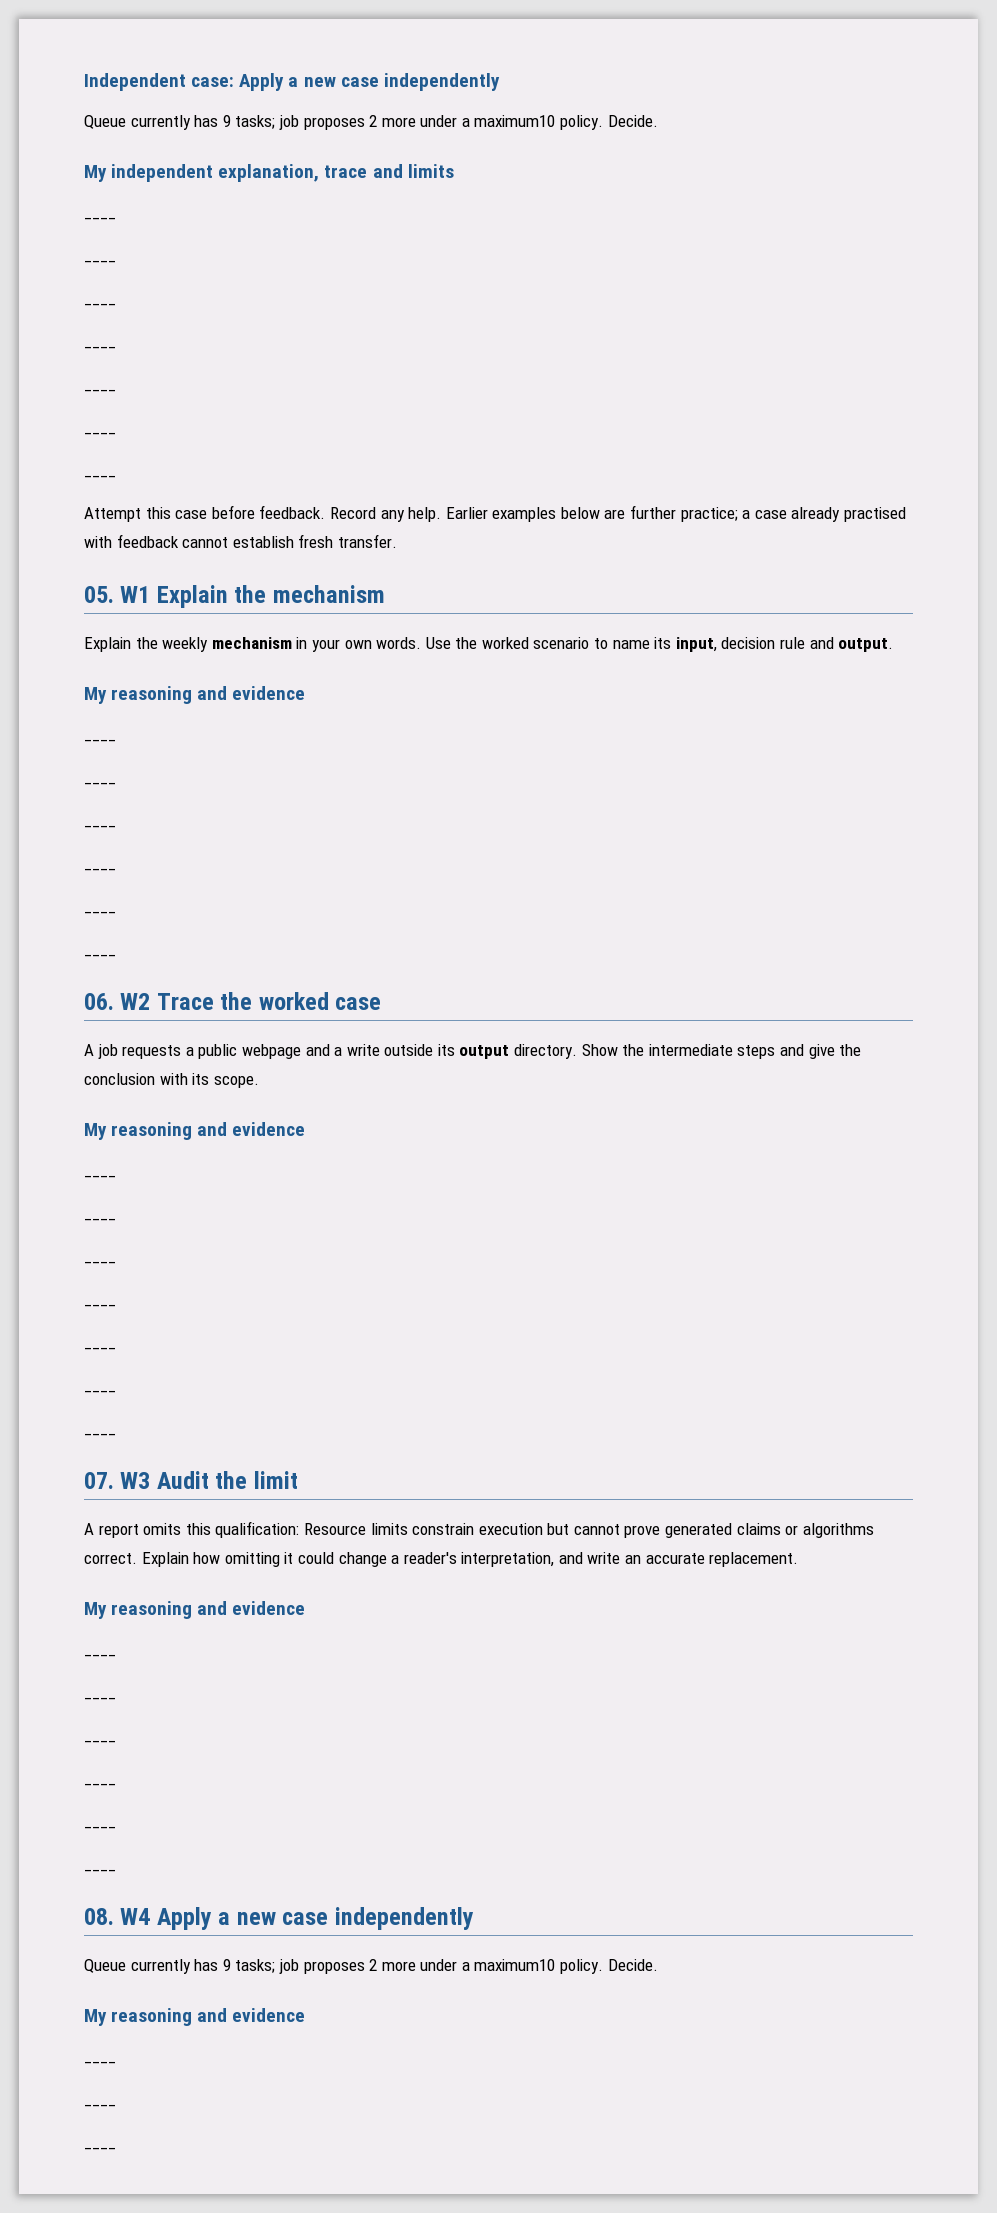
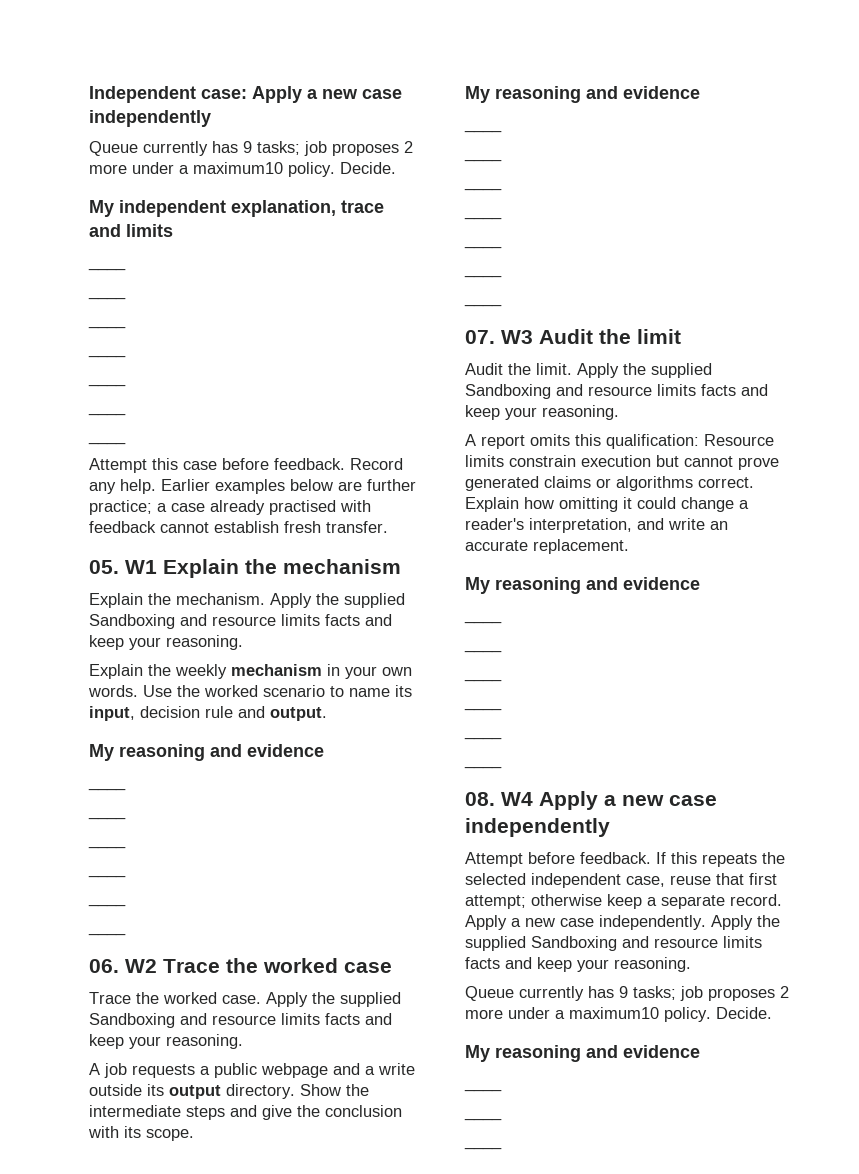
+ Explain the mechanism. Apply the supplied Sandboxing and resource limits facts and keep your reasoning.
+ Trace the worked case. Apply the supplied Sandboxing and resource limits facts and keep your reasoning.
+ Audit the limit. Apply the supplied Sandboxing and resource limits facts and keep your reasoning.
+ Attempt before feedback. If this repeats the selected independent case, reuse that first attempt; otherwise keep a separate record. Apply a new case independently. Apply the supplied Sandboxing and resource limits facts and keep your reasoning.

